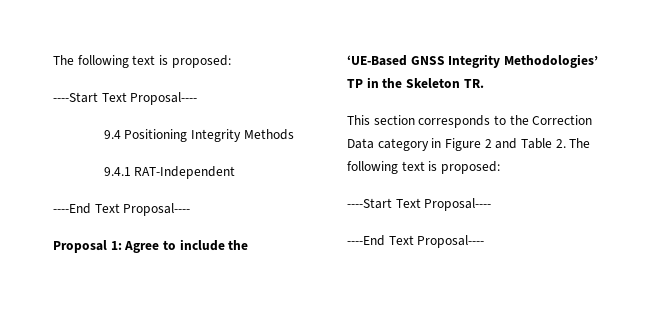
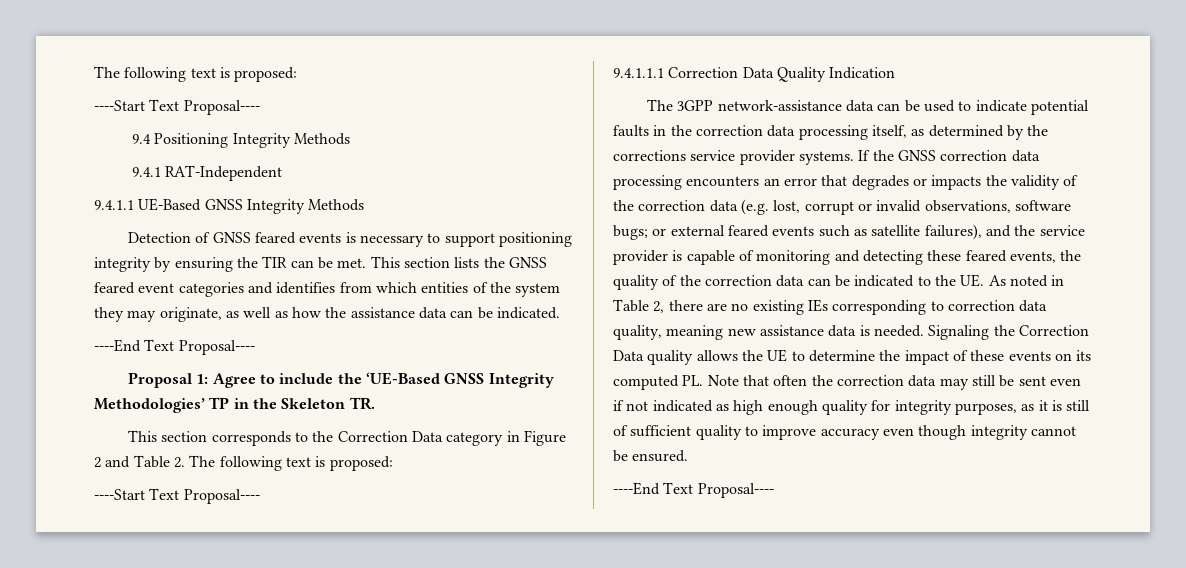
+ 9.4.1.1 UE-Based GNSS Integrity Methods
+ Detection of GNSS feared events is necessary to support positioning integrity by ensuring the TIR can be met. This section lists the GNSS feared event categories and identifies from which entities of the system they may originate, as well as how the assistance data can be indicated.
+ 9.4.1.1.1 Correction Data Quality Indication
+ The 3GPP network-assistance data can be used to indicate potential faults in the correction data processing itself, as determined by the corrections service provider systems. If the GNSS correction data processing encounters an error that degrades or impacts the validity of the correction data (e.g. lost, corrupt or invalid observations, software bugs; or external feared events such as satellite failures), and the service provider is capable of monitoring and detecting these feared events, the quality of the correction data can be indicated to the UE. As noted in Table 2, there are no existing IEs corresponding to correction data quality, meaning new assistance data is needed. Signaling the Correction Data quality allows the UE to determine the impact of these events on its computed PL. Note that often the correction data may still be sent even if not indicated as high enough quality for integrity purposes, as it is still of sufficient quality to improve accuracy even though integrity cannot be ensured.

